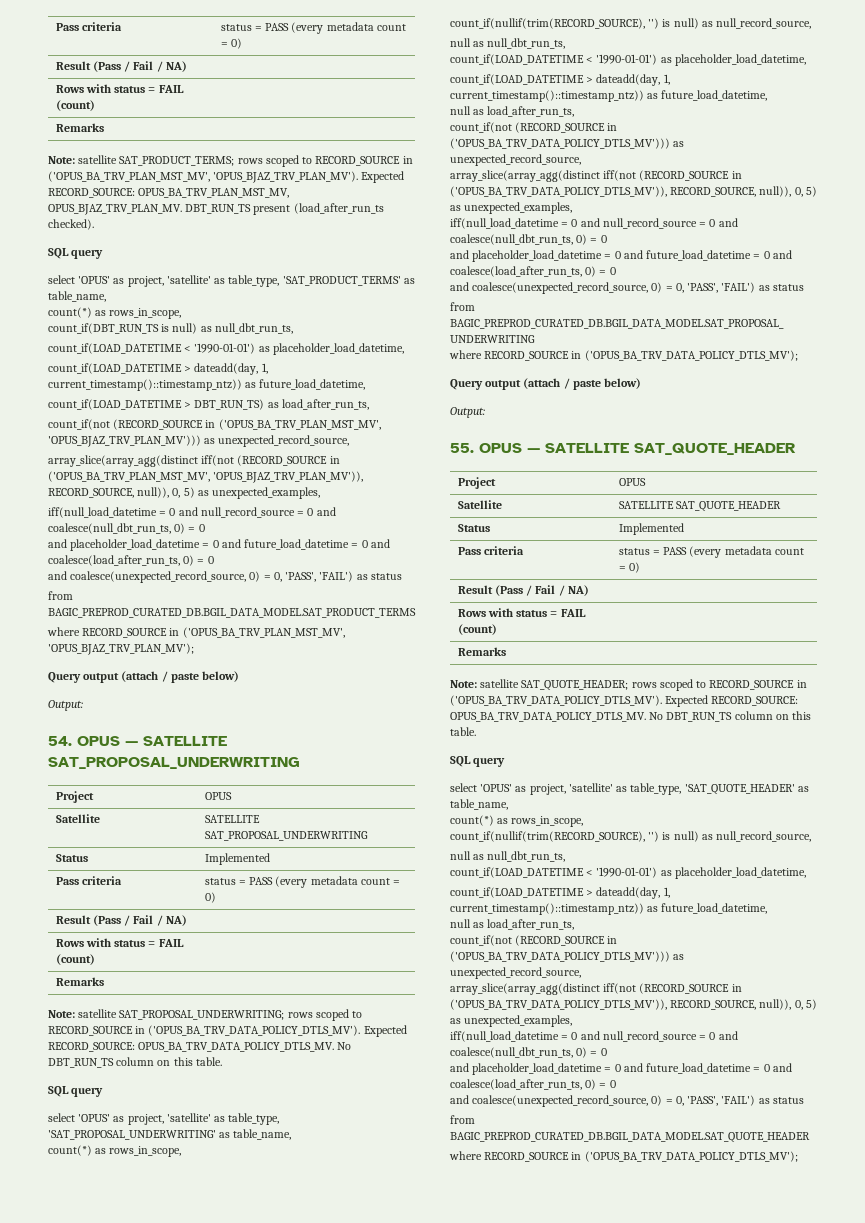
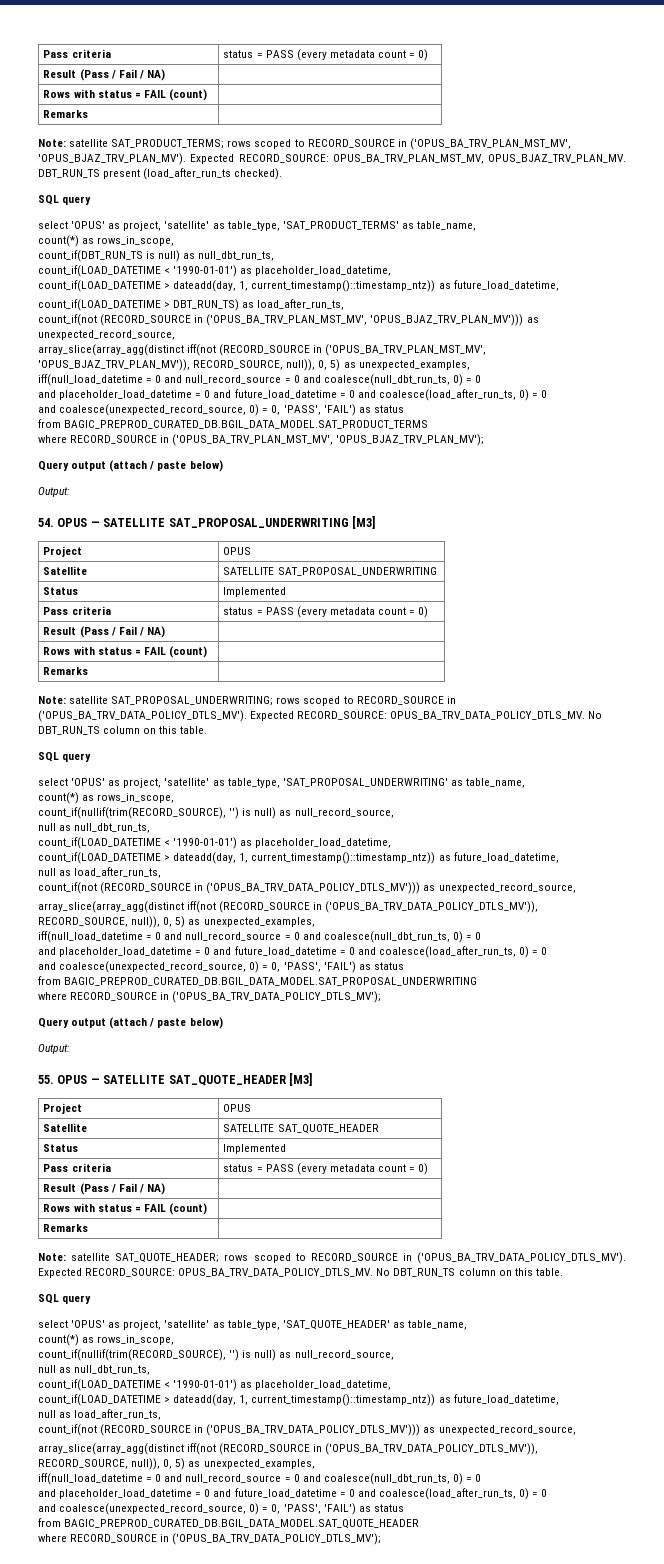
- 54. OPUS — SATELLITE SAT_PROPOSAL_UNDERWRITING
+ 54. OPUS — SATELLITE SAT_PROPOSAL_UNDERWRITING [M3]
- 55. OPUS — SATELLITE SAT_QUOTE_HEADER
+ 55. OPUS — SATELLITE SAT_QUOTE_HEADER [M3]

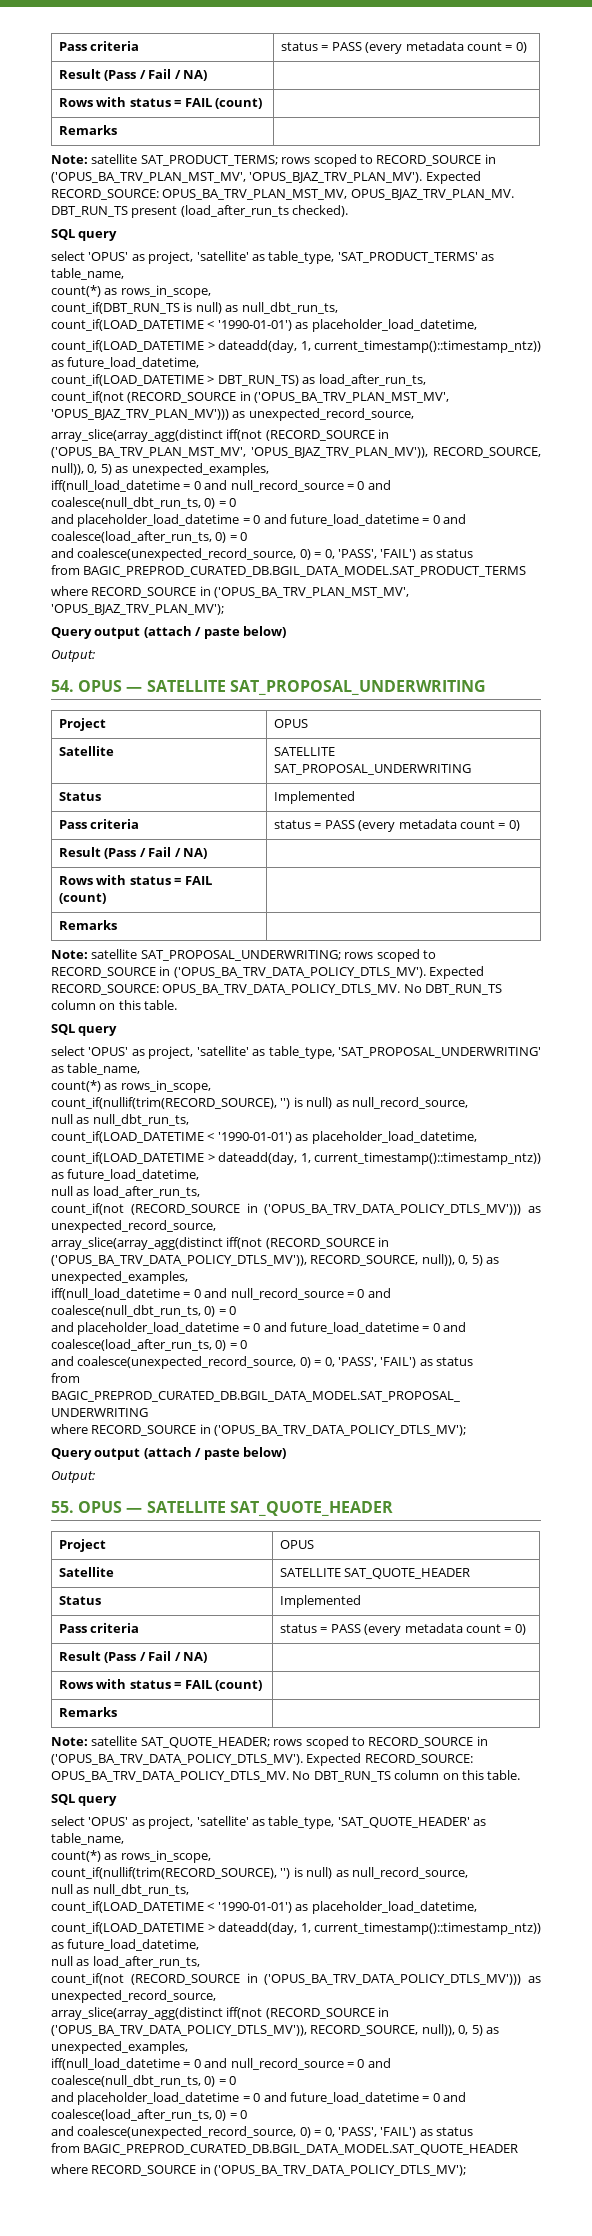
- 54. OPUS — SATELLITE SAT_PROPOSAL_UNDERWRITING [M3]
+ 54. OPUS — SATELLITE SAT_PROPOSAL_UNDERWRITING
- 55. OPUS — SATELLITE SAT_QUOTE_HEADER [M3]
+ 55. OPUS — SATELLITE SAT_QUOTE_HEADER

